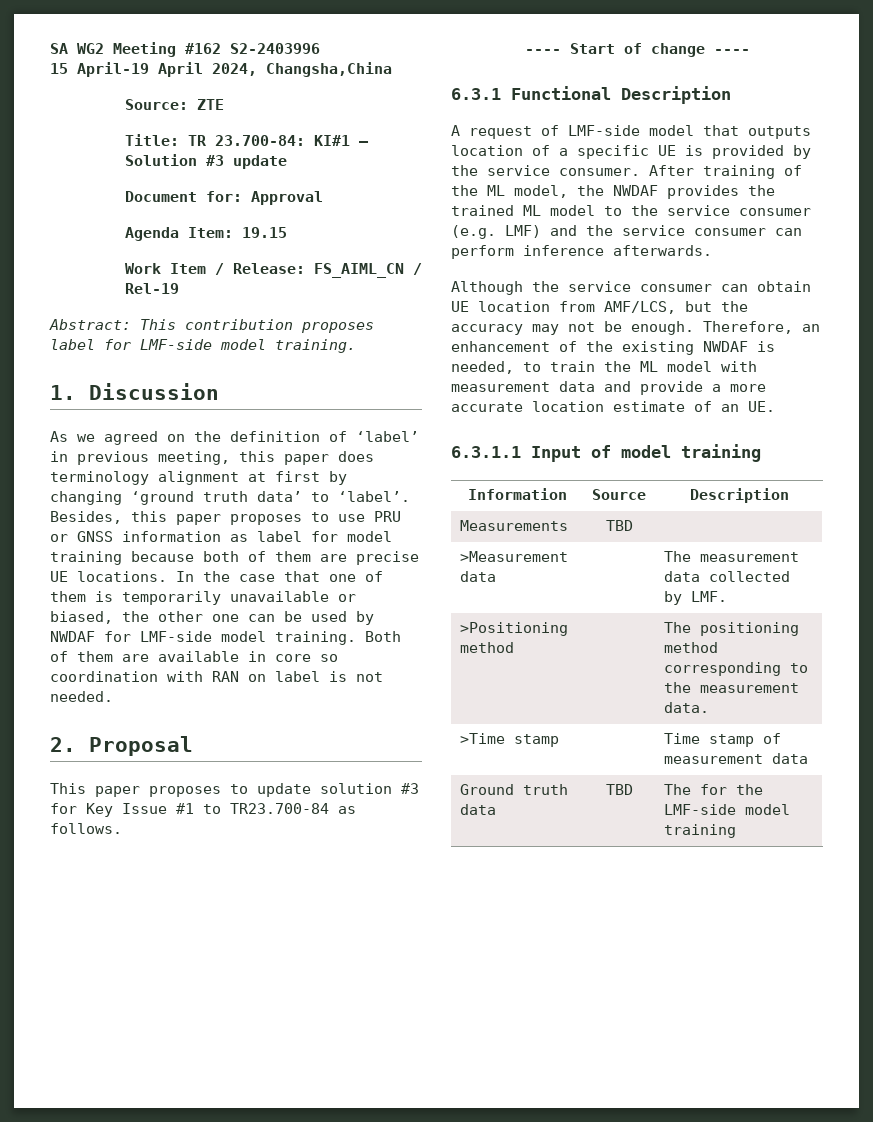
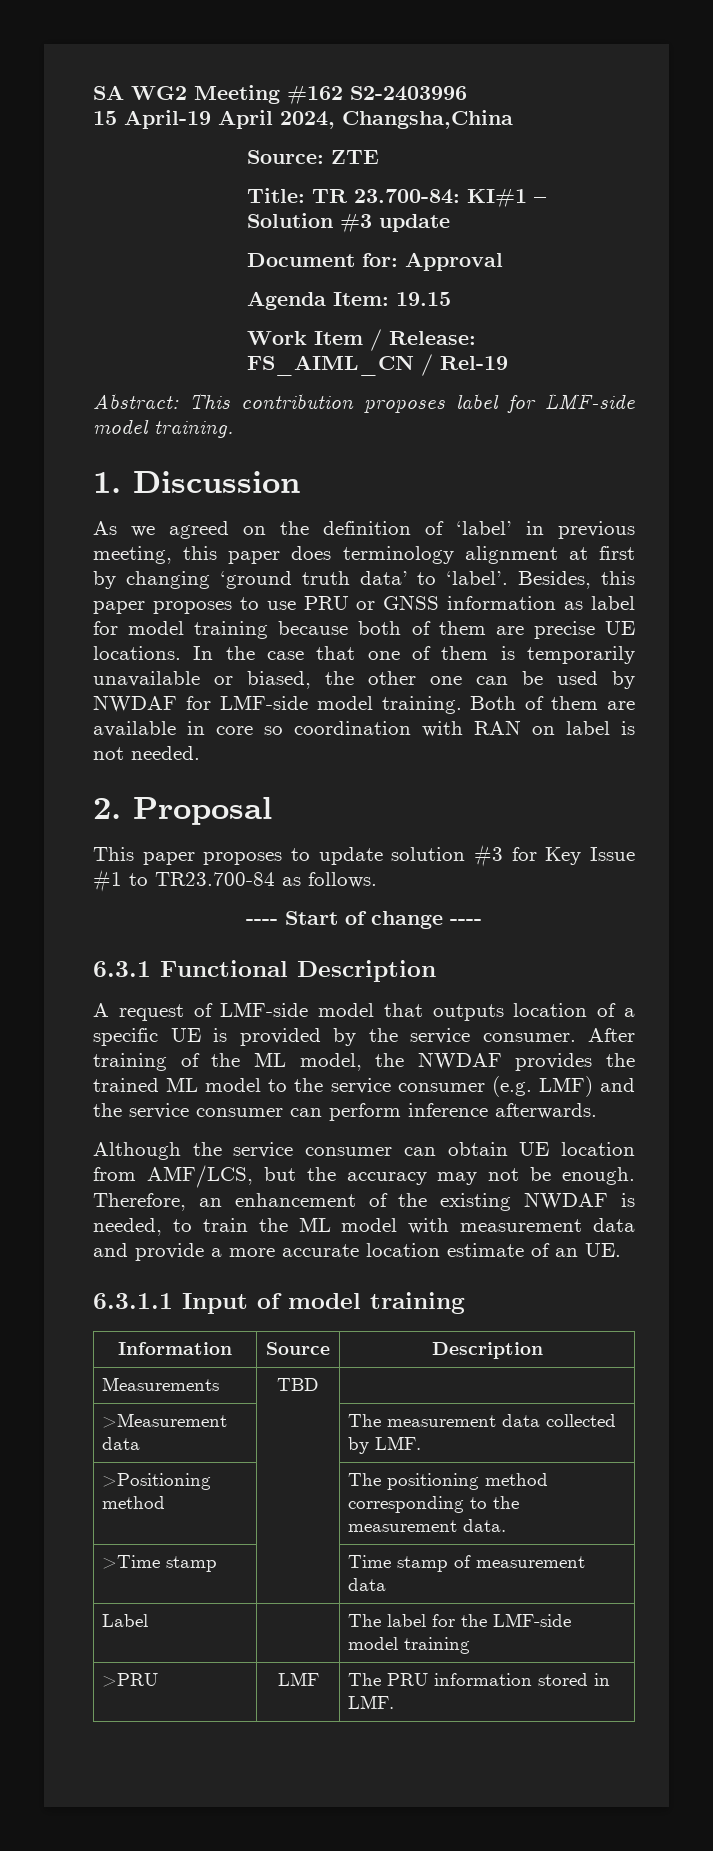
- Ground truth data | TBD | The for the LMF-side model training
+ Label | | The label for the LMF-side model training
+ >PRU | LMF | The PRU information stored in LMF.

